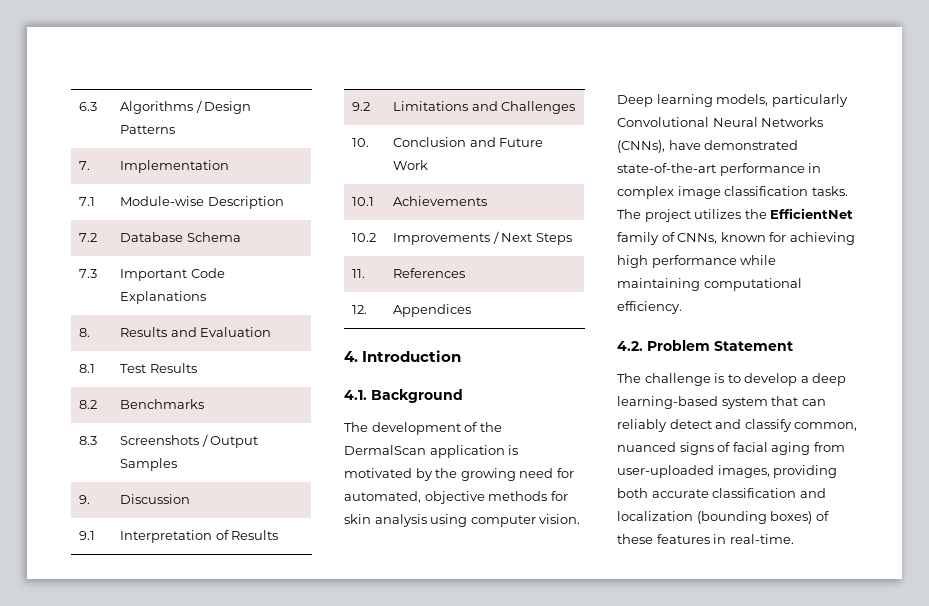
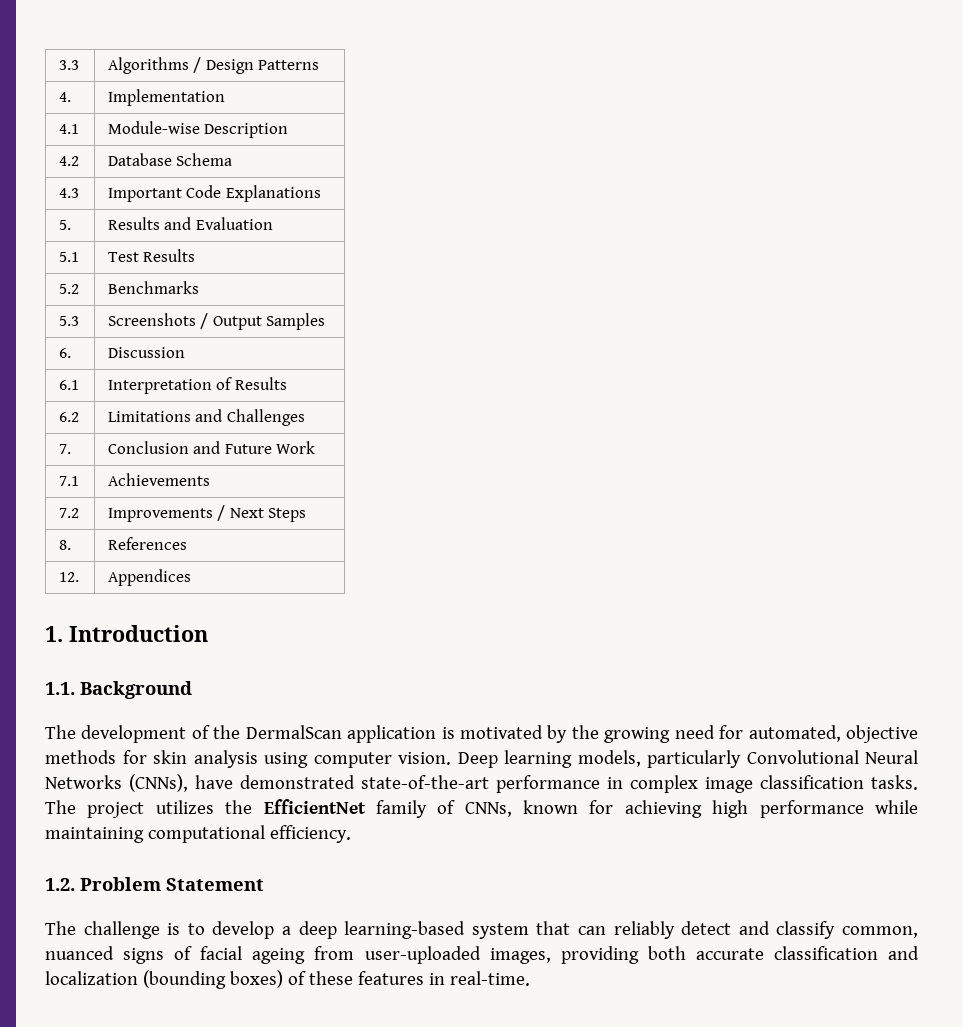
- 6.3 | Algorithms / Design Patterns
+ 3.3 | Algorithms / Design Patterns
- 7. | Implementation
+ 4. | Implementation
- 7.1 | Module-wise Description
+ 4.1 | Module-wise Description
- 7.2 | Database Schema
+ 4.2 | Database Schema
- 7.3 | Important Code Explanations
+ 4.3 | Important Code Explanations
- 8. | Results and Evaluation
+ 5. | Results and Evaluation
- 8.1 | Test Results
+ 5.1 | Test Results
- 8.2 | Benchmarks
+ 5.2 | Benchmarks
- 8.3 | Screenshots / Output Samples
+ 5.3 | Screenshots / Output Samples
- 9. | Discussion
+ 6. | Discussion
- 9.1 | Interpretation of Results
+ 6.1 | Interpretation of Results
- 9.2 | Limitations and Challenges
+ 6.2 | Limitations and Challenges
- 10. | Conclusion and Future Work
+ 7. | Conclusion and Future Work
- 10.1 | Achievements
+ 7.1 | Achievements
- 10.2 | Improvements / Next Steps
+ 7.2 | Improvements / Next Steps
- 11. | References
+ 8. | References
- 4. Introduction
+ 1. Introduction
- 4.1. Background
+ 1.1. Background
- 4.2. Problem Statement
+ 1.2. Problem Statement
- The challenge is to develop a deep learning-based system that can reliably detect and classify common, nuanced signs of facial aging from user-uploaded images, providing both accurate classification and localization (bounding boxes) of these features in real-time.
+ The challenge is to develop a deep learning-based system that can reliably detect and classify common, nuanced signs of facial ageing from user-uploaded images, providing both accurate classification and localization (bounding boxes) of these features in real-time.

